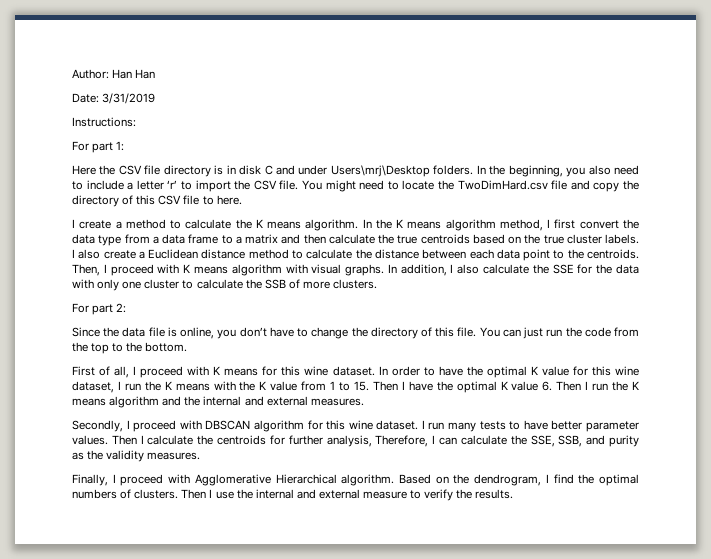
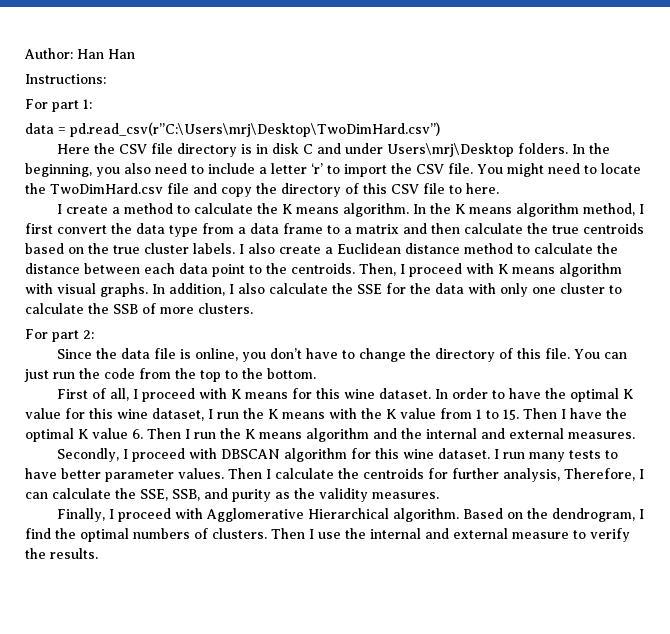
- Date: 3/31/2019
+ data = pd.read_csv(r”C:\Users\mrj\Desktop\TwoDimHard.csv”)

